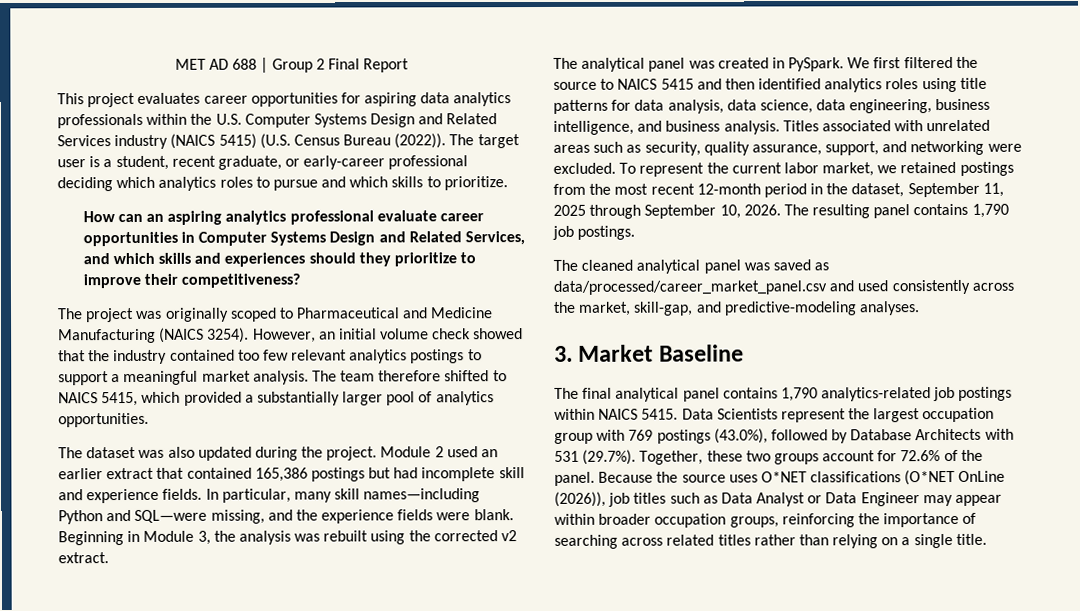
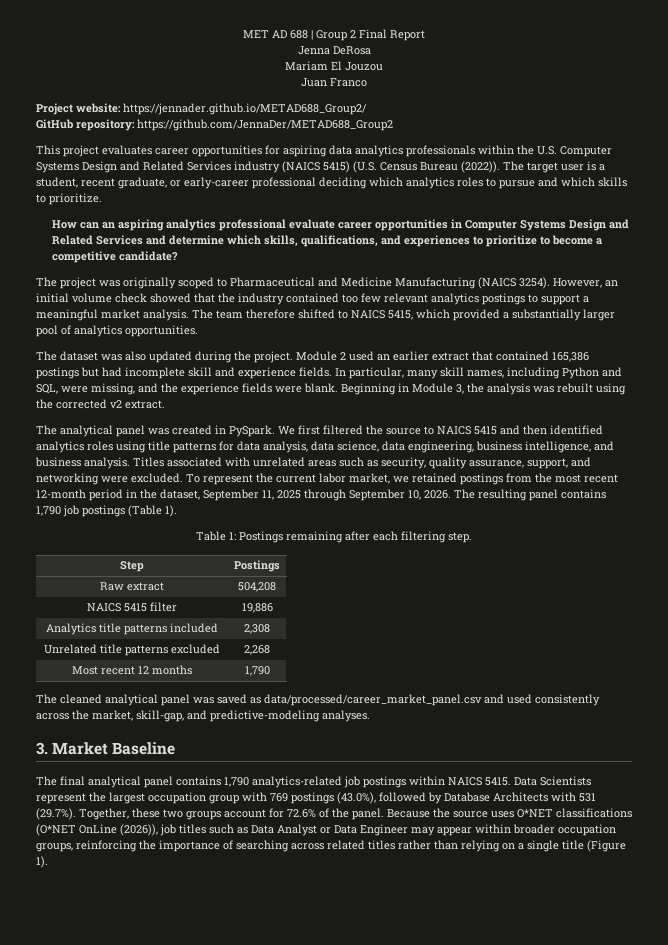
+ Jenna DeRosa
+ Mariam El Jouzou
+ Juan Franco
+ Project website: https://jennader.github.io/METAD688_Group2/
+ GitHub repository: https://github.com/JennaDer/METAD688_Group2
- How can an aspiring analytics professional evaluate career opportunities in Computer Systems Design and Related Services, and which skills and experiences should they prioritize to improve their competitiveness?
+ How can an aspiring analytics professional evaluate career opportunities in Computer Systems Design and Related Services and determine which skills, qualifications, and experiences to prioritize to become a competitive candidate?
- In particular, many skill names—including Python and SQL—were missing, and the experience fields were blank.
+ In particular, many skill names, including Python and SQL, were missing, and the experience fields were blank.
- The resulting panel contains 1,790 job postings.
+ The resulting panel contains 1,790 job postings (Table 1).
+ Table 1: Postings remaining after each filtering step.
+ Step | Postings
+ Raw extract | 504,208
+ NAICS 5415 filter | 19,886
+ Analytics title patterns included | 2,308
+ Unrelated title patterns excluded | 2,268
+ Most recent 12 months | 1,790
- Because the source uses O*NET classifications (O*NET OnLine (2026)), job titles such as Data Analyst or Data Engineer may appear within broader occupation groups, reinforcing the importance of searching across related titles rather than relying on a single title.
+ Because the source uses O*NET classifications (O*NET OnLine (2026)), job titles such as Data Analyst or Data Engineer may appear within broader occupation groups, reinforcing the importance of searching across related titles rather than relying on a single title (Figure 1).

